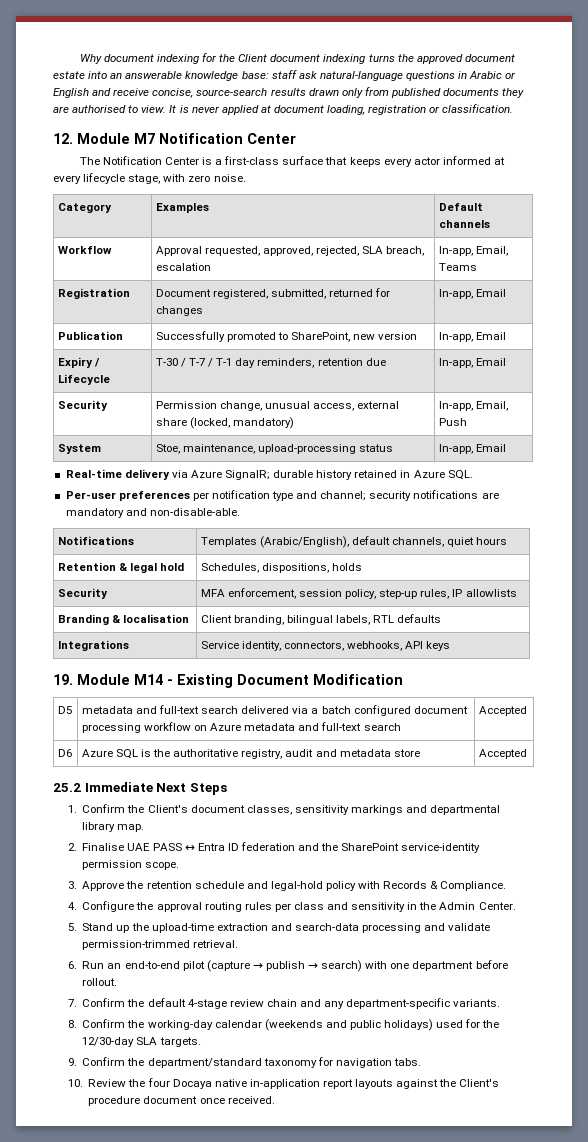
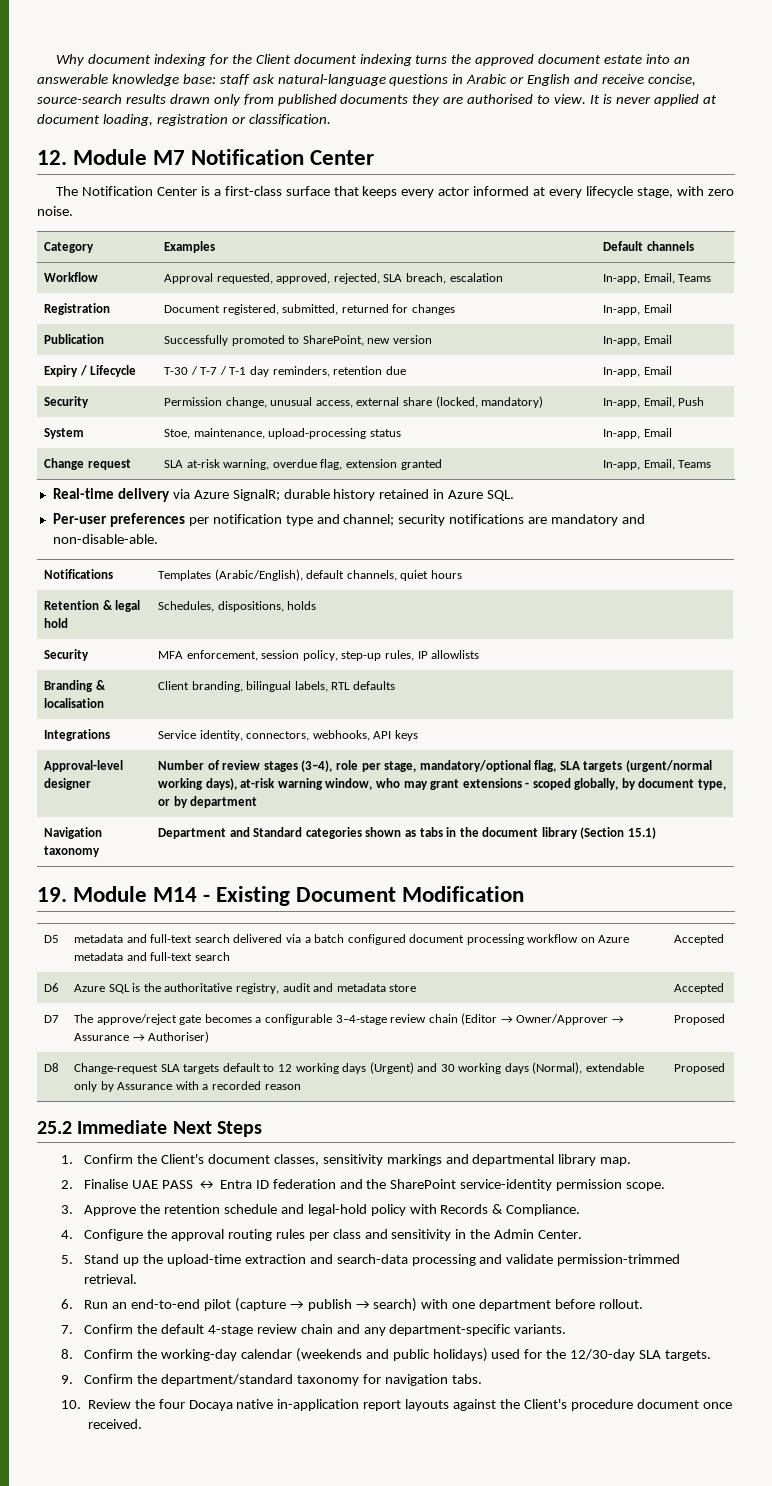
+ Change request | SLA at-risk warning, overdue flag, extension granted | In-app, Email, Teams
+ Approval-level designer | Number of review stages (3–4), role per stage, mandatory/optional flag, SLA targets (urgent/normal working days), at-risk warning window, who may grant extensions - scoped globally, by document type, or by department
+ Navigation taxonomy | Department and Standard categories shown as tabs in the document library (Section 15.1)
+ D7 | The approve/reject gate becomes a configurable 3–4-stage review chain (Editor → Owner/Approver → Assurance → Authoriser) | Proposed
+ D8 | Change-request SLA targets default to 12 working days (Urgent) and 30 working days (Normal), extendable only by Assurance with a recorded reason | Proposed

